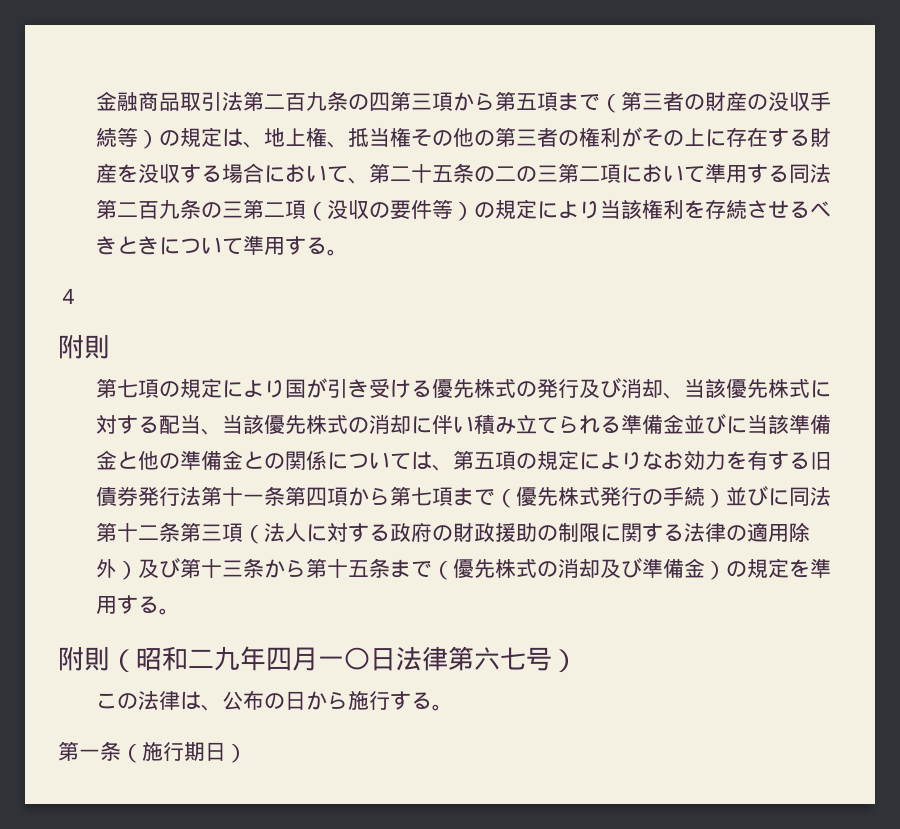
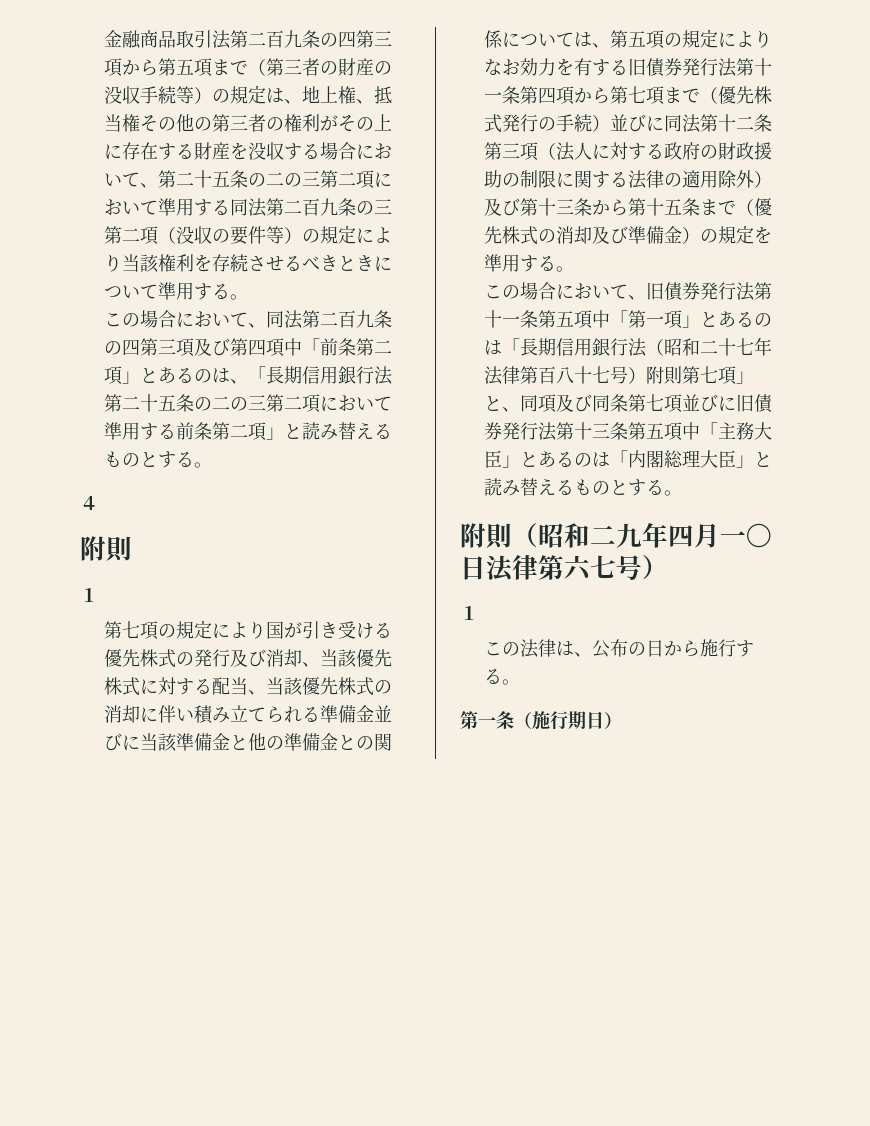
+ この場合において、同法第二百九条の四第三項及び第四項中「前条第二項」とあるのは、「長期信用銀行法第二十五条の二の三第二項において準用する前条第二項」と読み替えるものとする。
  ４
  附則
+ １
+ この場合において、旧債券発行法第十一条第五項中「第一項」とあるのは「長期信用銀行法（昭和二十七年法律第百八十七号）附則第七項」と、同項及び同条第七項並びに旧債券発行法第十三条第五項中「主務大臣」とあるのは「内閣総理大臣」と読み替えるものとする。
  附則（昭和二九年四月一〇日法律第六七号）
+ １

